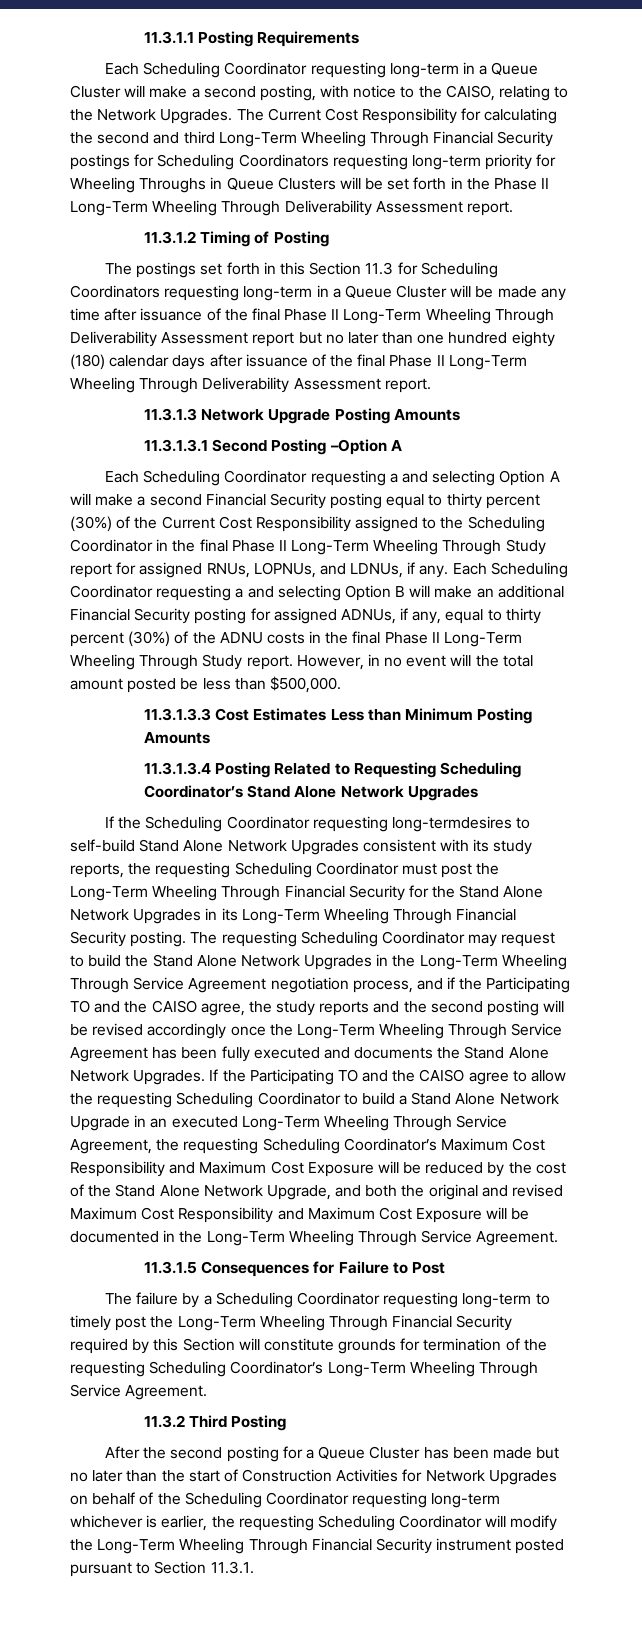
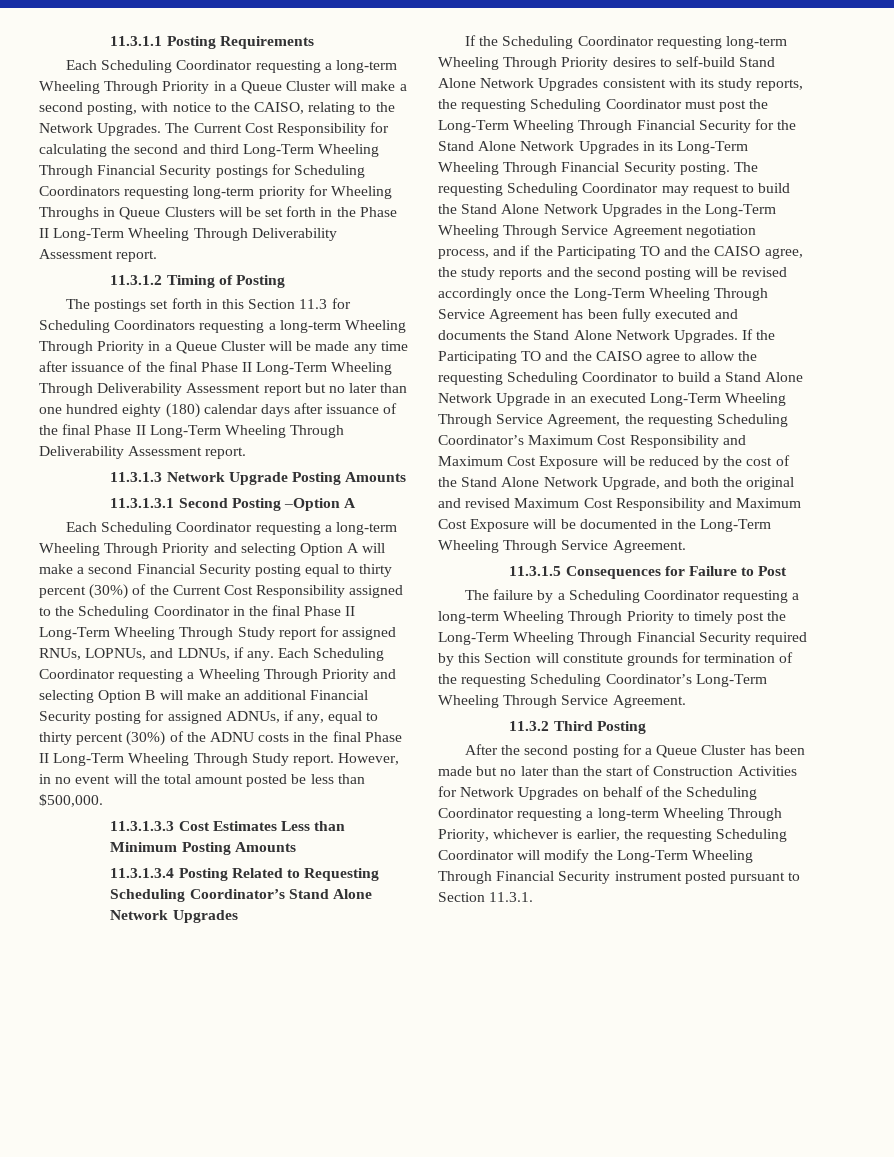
- Each Scheduling Coordinator requesting long-term in a Queue Cluster will make a second posting, with notice to the CAISO, relating to the Network Upgrades.
+ Each Scheduling Coordinator requesting a long-term Wheeling Through Priority in a Queue Cluster will make a second posting, with notice to the CAISO, relating to the Network Upgrades.
- The postings set forth in this Section 11.3 for Scheduling Coordinators requesting long-term in a Queue Cluster will be made any time after issuance of the final Phase II Long-Term Wheeling Through Deliverability Assessment report but no later than one hundred eighty (180) calendar days after issuance of the final Phase II Long-Term Wheeling Through Deliverability Assessment report.
+ The postings set forth in this Section 11.3 for Scheduling Coordinators requesting a long-term Wheeling Through Priority in a Queue Cluster will be made any time after issuance of the final Phase II Long-Term Wheeling Through Deliverability Assessment report but no later than one hundred eighty (180) calendar days after issuance of the final Phase II Long-Term Wheeling Through Deliverability Assessment report.
- Each Scheduling Coordinator requesting a and selecting Option A will make a second Financial Security posting equal to thirty percent (30%) of the Current Cost Responsibility assigned to the Scheduling Coordinator in the final Phase II Long-Term Wheeling Through Study report for assigned RNUs, LOPNUs, and LDNUs, if any.
+ Each Scheduling Coordinator requesting a long-term Wheeling Through Priority and selecting Option A will make a second Financial Security posting equal to thirty percent (30%) of the Current Cost Responsibility assigned to the Scheduling Coordinator in the final Phase II Long-Term Wheeling Through Study report for assigned RNUs, LOPNUs, and LDNUs, if any.
- Each Scheduling Coordinator requesting a and selecting Option B will make an additional Financial Security posting for assigned ADNUs, if any, equal to thirty percent (30%) of the ADNU costs in the final Phase II Long-Term Wheeling Through Study report.
+ Each Scheduling Coordinator requesting a Wheeling Through Priority and selecting Option B will make an additional Financial Security posting for assigned ADNUs, if any, equal to thirty percent (30%) of the ADNU costs in the final Phase II Long-Term Wheeling Through Study report.
- If the Scheduling Coordinator requesting long-termdesires to self-build Stand Alone Network Upgrades consistent with its study reports, the requesting Scheduling Coordinator must post the Long-Term Wheeling Through Financial Security for the Stand Alone Network Upgrades in its Long-Term Wheeling Through Financial Security posting.
+ If the Scheduling Coordinator requesting long-term Wheeling Through Priority desires to self-build Stand Alone Network Upgrades consistent with its study reports, the requesting Scheduling Coordinator must post the Long-Term Wheeling Through Financial Security for the Stand Alone Network Upgrades in its Long-Term Wheeling Through Financial Security posting.
- The failure by a Scheduling Coordinator requesting long-term to timely post the Long-Term Wheeling Through Financial Security required by this Section will constitute grounds for termination of the requesting Scheduling Coordinator’s Long-Term Wheeling Through Service Agreement.
+ The failure by a Scheduling Coordinator requesting a long-term Wheeling Through Priority to timely post the Long-Term Wheeling Through Financial Security required by this Section will constitute grounds for termination of the requesting Scheduling Coordinator’s Long-Term Wheeling Through Service Agreement.
- After the second posting for a Queue Cluster has been made but no later than the start of Construction Activities for Network Upgrades on behalf of the Scheduling Coordinator requesting long-term whichever is earlier, the requesting Scheduling Coordinator will modify the Long-Term Wheeling Through Financial Security instrument posted pursuant to Section 11.3.1.
+ After the second posting for a Queue Cluster has been made but no later than the start of Construction Activities for Network Upgrades on behalf of the Scheduling Coordinator requesting a long-term Wheeling Through Priority, whichever is earlier, the requesting Scheduling Coordinator will modify the Long-Term Wheeling Through Financial Security instrument posted pursuant to Section 11.3.1.

